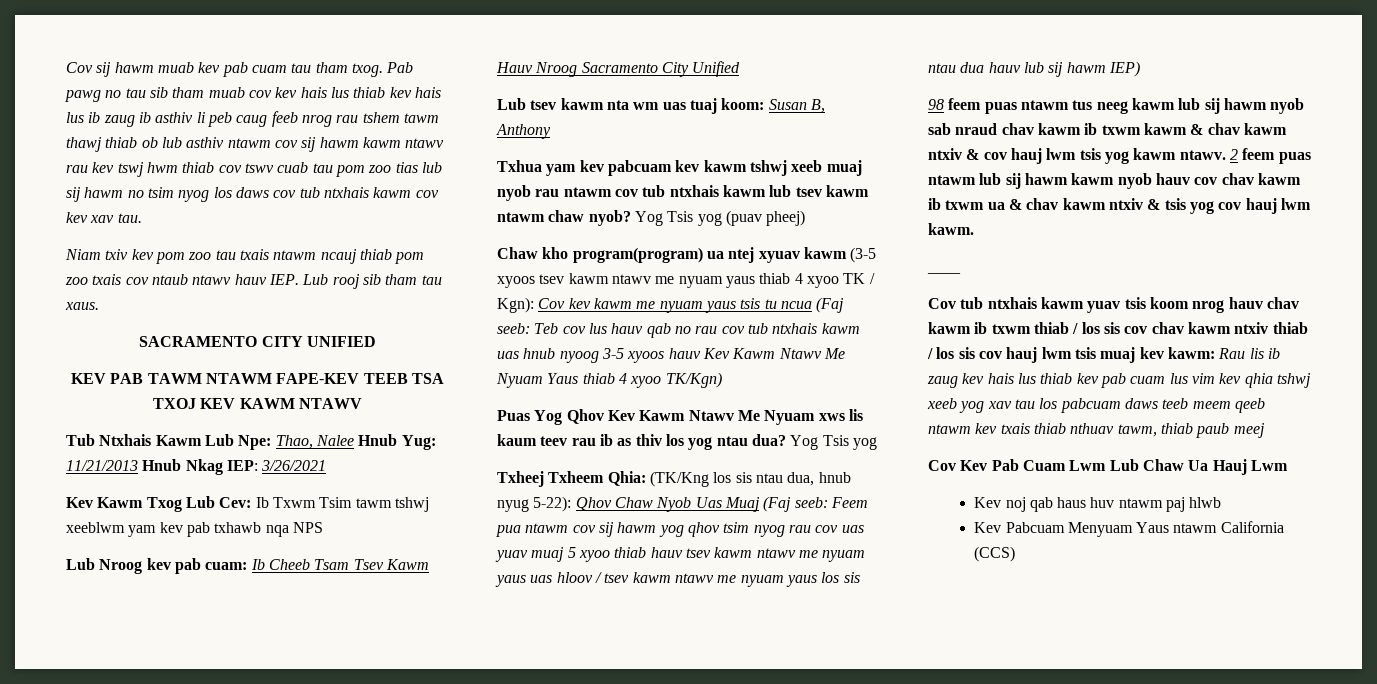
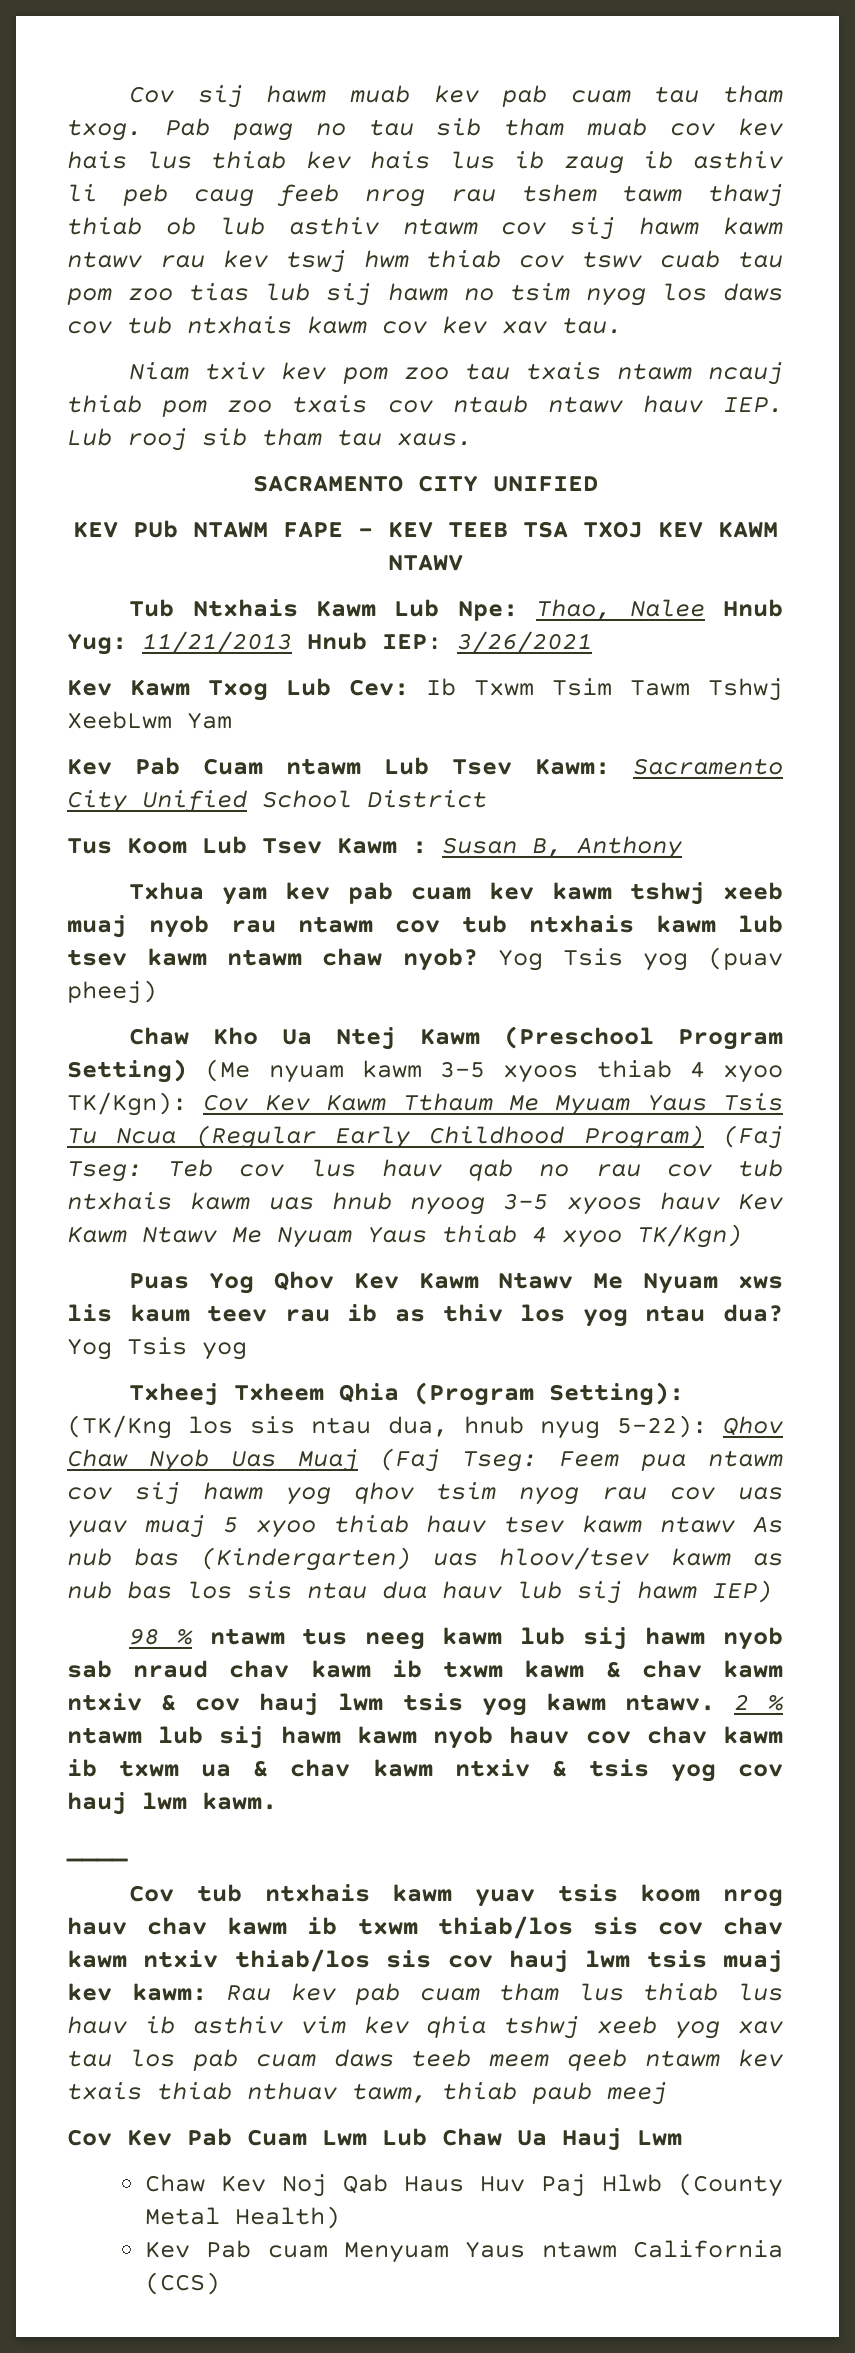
- KEV PAB TAWM NTAWM FAPE-KEV TEEB TSA TXOJ KEV KAWM NTAWV
+ KEV PUb NTAWM FAPE - KEV TEEB TSA TXOJ KEV KAWM NTAWV
- Tub Ntxhais Kawm Lub Npe: Thao, Nalee Hnub Yug: 11/21/2013 Hnub Nkag IEP: 3/26/2021
+ Tub Ntxhais Kawm Lub Npe: Thao, Nalee Hnub Yug: 11/21/2013 Hnub IEP: 3/26/2021
- Kev Kawm Txog Lub Cev: Ib Txwm Tsim tawm tshwj xeeblwm yam kev pab txhawb nqa NPS
- Lub Nroog kev pab cuam: Ib Cheeb Tsam Tsev Kawm Hauv Nroog Sacramento City Unified
- Lub tsev kawm nta wm uas tuaj koom: Susan B, Anthony
+ Kev Kawm Txog Lub Cev: Ib Txwm Tsim Tawm Tshwj XeebLwm Yam
+ Kev Pab Cuam ntawm Lub Tsev Kawm: Sacramento City Unified School District
+ Tus Koom Lub Tsev Kawm : Susan B, Anthony
- Txhua yam kev pabcuam kev kawm tshwj xeeb muaj nyob rau ntawm cov tub ntxhais kawm lub tsev kawm ntawm chaw nyob?
+ Txhua yam kev pab cuam kev kawm tshwj xeeb muaj nyob rau ntawm cov tub ntxhais kawm lub tsev kawm ntawm chaw nyob?
- Chaw kho program(program) ua ntej xyuav kawm (3-5 xyoos tsev kawm ntawv me nyuam yaus thiab 4 xyoo TK / Kgn): Cov kev kawm me nyuam yaus tsis tu ncua (Faj seeb: Teb cov lus hauv qab no rau cov tub ntxhais kawm uas hnub nyoog 3-5 xyoos hauv Kev Kawm Ntawv Me Nyuam Yaus thiab 4 xyoo TK/Kgn)
+ Chaw Kho Ua Ntej Kawm (Preschool Program Setting) (Me nyuam kawm 3-5 xyoos thiab 4 xyoo TK/Kgn): Cov Kev Kawm Tthaum Me Myuam Yaus Tsis Tu Ncua (Regular Early Childhood Program) (Faj Tseg: Teb cov lus hauv qab no rau cov tub ntxhais kawm uas hnub nyoog 3-5 xyoos hauv Kev Kawm Ntawv Me Nyuam Yaus thiab 4 xyoo TK/Kgn)
- Txheej Txheem Qhia: (TK/Kng los sis ntau dua, hnub nyug 5-22): Qhov Chaw Nyob Uas Muaj (Faj seeb: Feem pua ntawm cov sij hawm yog qhov tsim nyog rau cov uas yuav muaj 5 xyoo thiab hauv tsev kawm ntawv me nyuam yaus uas hloov / tsev kawm ntawv me nyuam yaus los sis ntau dua hauv lub sij hawm IEP)
+ Txheej Txheem Qhia (Program Setting): (TK/Kng los sis ntau dua, hnub nyug 5-22): Qhov Chaw Nyob Uas Muaj (Faj Tseg: Feem pua ntawm cov sij hawm yog qhov tsim nyog rau cov uas yuav muaj 5 xyoo thiab hauv tsev kawm ntawv As nub bas (Kindergarten) uas hloov/tsev kawm as nub bas los sis ntau dua hauv lub sij hawm IEP)
- 98 feem puas ntawm tus neeg kawm lub sij hawm nyob sab nraud chav kawm ib txwm kawm & chav kawm ntxiv & cov hauj lwm tsis yog kawm ntawv.
+ 98 % ntawm tus neeg kawm lub sij hawm nyob sab nraud chav kawm ib txwm kawm & chav kawm ntxiv & cov hauj lwm tsis yog kawm ntawv.
- 2 feem puas ntawm lub sij hawm kawm nyob hauv cov chav kawm ib txwm ua & chav kawm ntxiv & tsis yog cov hauj lwm kawm.
+ 2 % ntawm lub sij hawm kawm nyob hauv cov chav kawm ib txwm ua & chav kawm ntxiv & tsis yog cov hauj lwm kawm.
- Cov tub ntxhais kawm yuav tsis koom nrog hauv chav kawm ib txwm thiab / los sis cov chav kawm ntxiv thiab / los sis cov hauj lwm tsis muaj kev kawm: Rau lis ib zaug kev hais lus thiab kev pab cuam lus vim kev qhia tshwj xeeb yog xav tau los pabcuam daws teeb meem qeeb ntawm kev txais thiab nthuav tawm, thiab paub meej
+ Cov tub ntxhais kawm yuav tsis koom nrog hauv chav kawm ib txwm thiab/los sis cov chav kawm ntxiv thiab/los sis cov hauj lwm tsis muaj kev kawm: Rau kev pab cuam tham lus thiab lus hauv ib asthiv vim kev qhia tshwj xeeb yog xav tau los pab cuam daws teeb meem qeeb ntawm kev txais thiab nthuav tawm, thiab paub meej
- Kev noj qab haus huv ntawm paj hlwb
- Kev Pabcuam Menyuam Yaus ntawm California (CCS)
+ Chaw Kev Noj Qab Haus Huv Paj Hlwb (County Metal Health)
+ Kev Pab cuam Menyuam Yaus ntawm California (CCS)

